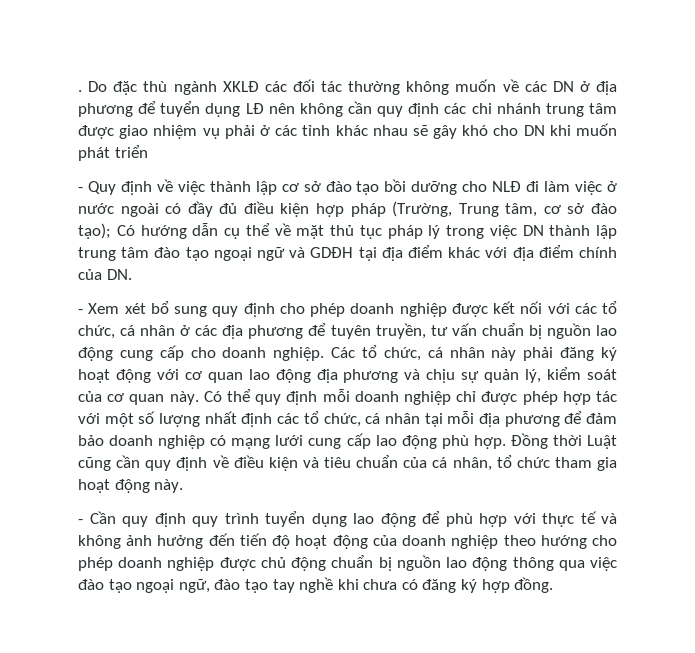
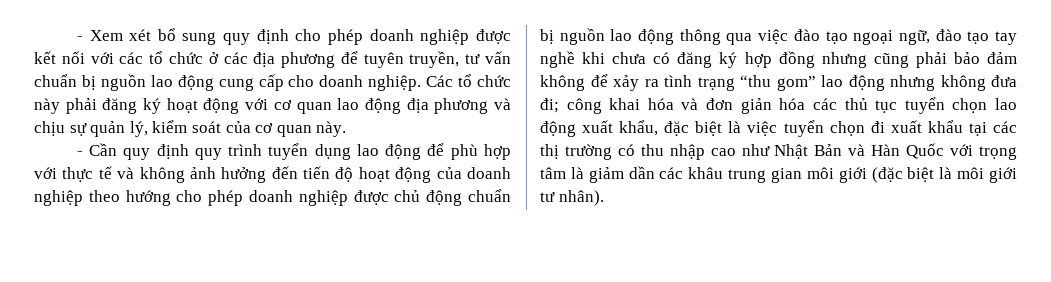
- . Do đặc thù ngành XKLĐ các đối tác thường không muốn về các DN ở địa phương để tuyển dụng LĐ nên không cần quy định các chi nhánh trung tâm được giao nhiệm vụ phải ở các tỉnh khác nhau sẽ gây khó cho DN khi muốn phát triển
- - Quy định về việc thành lập cơ sở đào tạo bồi dưỡng cho NLĐ đi làm việc ở nước ngoài có đầy đủ điều kiện hợp pháp (Trường, Trung tâm, cơ sở đào tạo); Có hướng dẫn cụ thể về mặt thủ tục pháp lý trong việc DN thành lập trung tâm đào tạo ngoại ngữ và GDĐH tại địa điểm khác với địa điểm chính của DN.
- - Xem xét bổ sung quy định cho phép doanh nghiệp được kết nối với các tổ chức, cá nhân ở các địa phương để tuyên truyền, tư vấn chuẩn bị nguồn lao động cung cấp cho doanh nghiệp.
+ - Xem xét bổ sung quy định cho phép doanh nghiệp được kết nối với các tổ chức ở các địa phương để tuyên truyền, tư vấn chuẩn bị nguồn lao động cung cấp cho doanh nghiệp.
- Các tổ chức, cá nhân này phải đăng ký hoạt động với cơ quan lao động địa phương và chịu sự quản lý, kiểm soát của cơ quan này. Có thể quy định mỗi doanh nghiệp chỉ được phép hợp tác với một số lượng nhất định các tổ chức, cá nhân tại mỗi địa phương để đảm bảo doanh nghiệp có mạng lưới cung cấp lao động phù hợp. Đồng thời Luật cũng cần quy định về điều kiện và tiêu chuẩn của cá nhân, tổ chức tham gia hoạt động này.
+ Các tổ chức này phải đăng ký hoạt động với cơ quan lao động địa phương và chịu sự quản lý, kiểm soát của cơ quan này.
- - Cần quy định quy trình tuyển dụng lao động để phù hợp với thực tế và không ảnh hưởng đến tiến độ hoạt động của doanh nghiệp theo hướng cho phép doanh nghiệp được chủ động chuẩn bị nguồn lao động thông qua việc đào tạo ngoại ngữ, đào tạo tay nghề khi chưa có đăng ký hợp đồng.
+ - Cần quy định quy trình tuyển dụng lao động để phù hợp với thực tế và không ảnh hưởng đến tiến độ hoạt động của doanh nghiệp theo hướng cho phép doanh nghiệp được chủ động chuẩn bị nguồn lao động thông qua việc đào tạo ngoại ngữ, đào tạo tay nghề khi chưa có đăng ký hợp đồng nhưng cũng phải bảo đảm không để xảy ra tình trạng “thu gom” lao động nhưng không đưa đi; công khai hóa và đơn giản hóa các thủ tục tuyển chọn lao động xuất khẩu, đặc biệt là việc tuyển chọn đi xuất khẩu tại các thị trường có thu nhập cao như Nhật Bản và Hàn Quốc với trọng tâm là giảm dần các khâu trung gian môi giới (đặc biệt là môi giới tư nhân).

